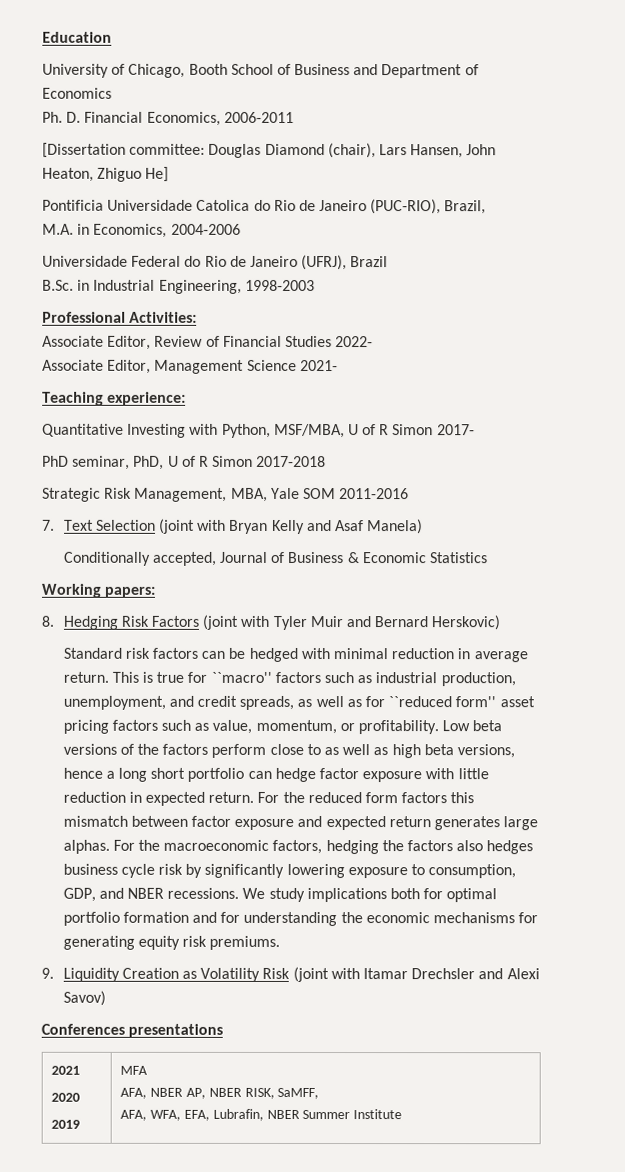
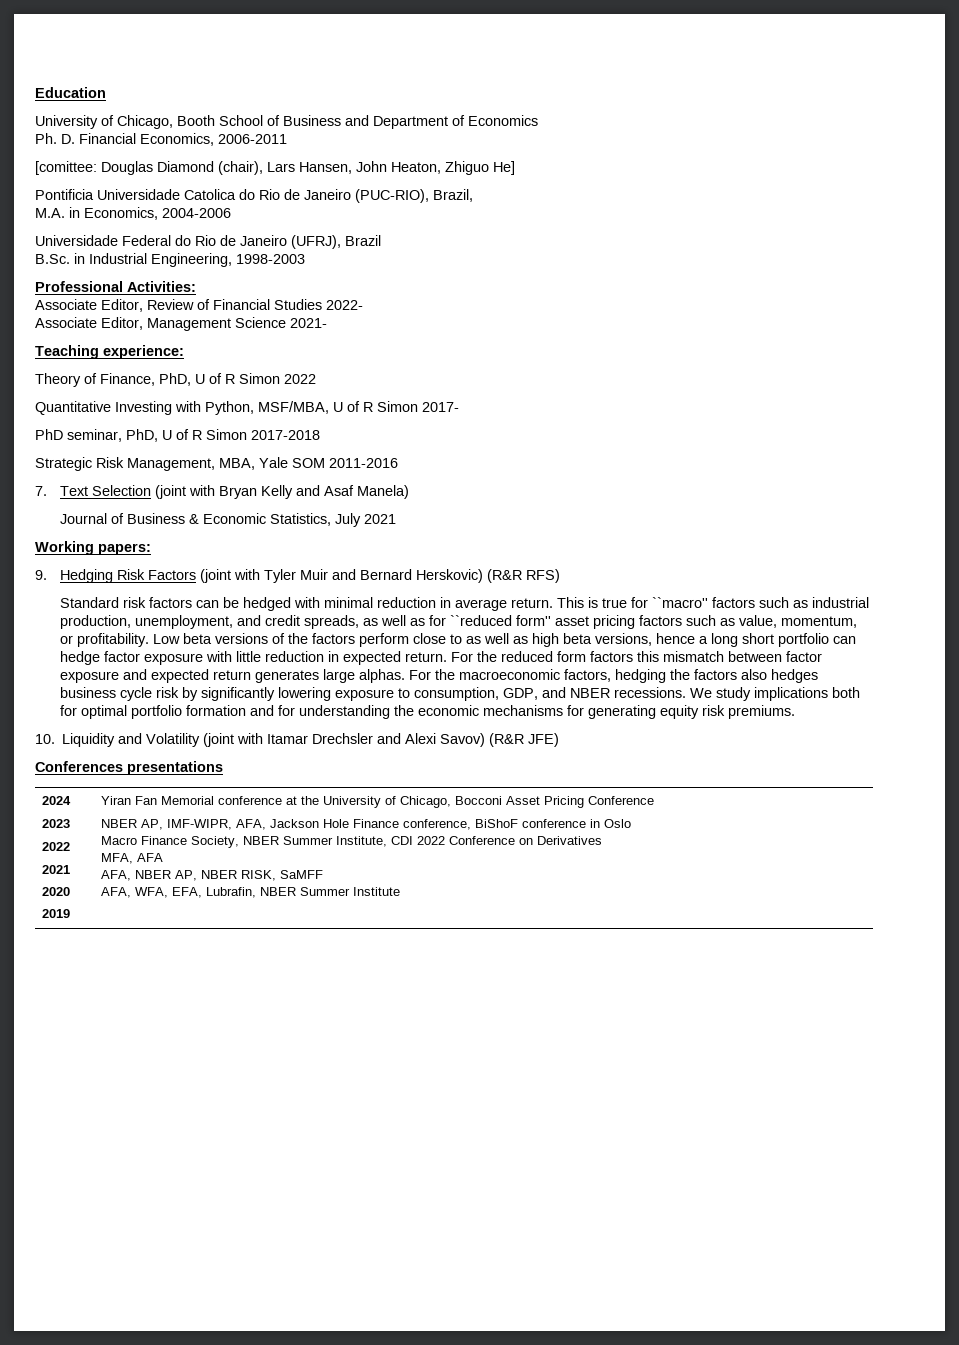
- [Dissertation committee: Douglas Diamond (chair), Lars Hansen, John Heaton, Zhiguo He]
+ [comittee: Douglas Diamond (chair), Lars Hansen, John Heaton, Zhiguo He]
+ Theory of Finance, PhD, U of R Simon 2022
- Conditionally accepted, Journal of Business & Economic Statistics
+ Journal of Business & Economic Statistics, July 2021
- 8. Hedging Risk Factors (joint with Tyler Muir and Bernard Herskovic)
+ 9. Hedging Risk Factors (joint with Tyler Muir and Bernard Herskovic) (R&R RFS)
- 9. Liquidity Creation as Volatility Risk (joint with Itamar Drechsler and Alexi Savov)
+ 10. Liquidity and Volatility (joint with Itamar Drechsler and Alexi Savov) (R&R JFE)
+ 2024
+ 2023
+ 2022
- MFA
+ Yiran Fan Memorial conference at the University of Chicago, Bocconi Asset Pricing Conference
+ NBER AP, IMF-WIPR, AFA, Jackson Hole Finance conference, BiShoF conference in Oslo
+ Macro Finance Society, NBER Summer Institute, CDI 2022 Conference on Derivatives
+ MFA, AFA
- AFA, NBER AP, NBER RISK, SaMFF,
+ AFA, NBER AP, NBER RISK, SaMFF

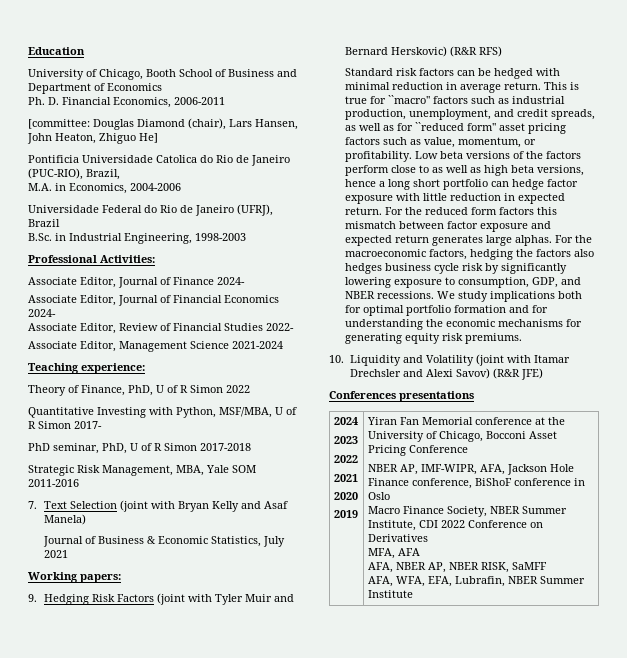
- [comittee: Douglas Diamond (chair), Lars Hansen, John Heaton, Zhiguo He]
+ [committee: Douglas Diamond (chair), Lars Hansen, John Heaton, Zhiguo He]
+ Associate Editor, Journal of Finance 2024-
+ Associate Editor, Journal of Financial Economics 2024-
- Associate Editor, Management Science 2021-
+ Associate Editor, Management Science 2021-2024

